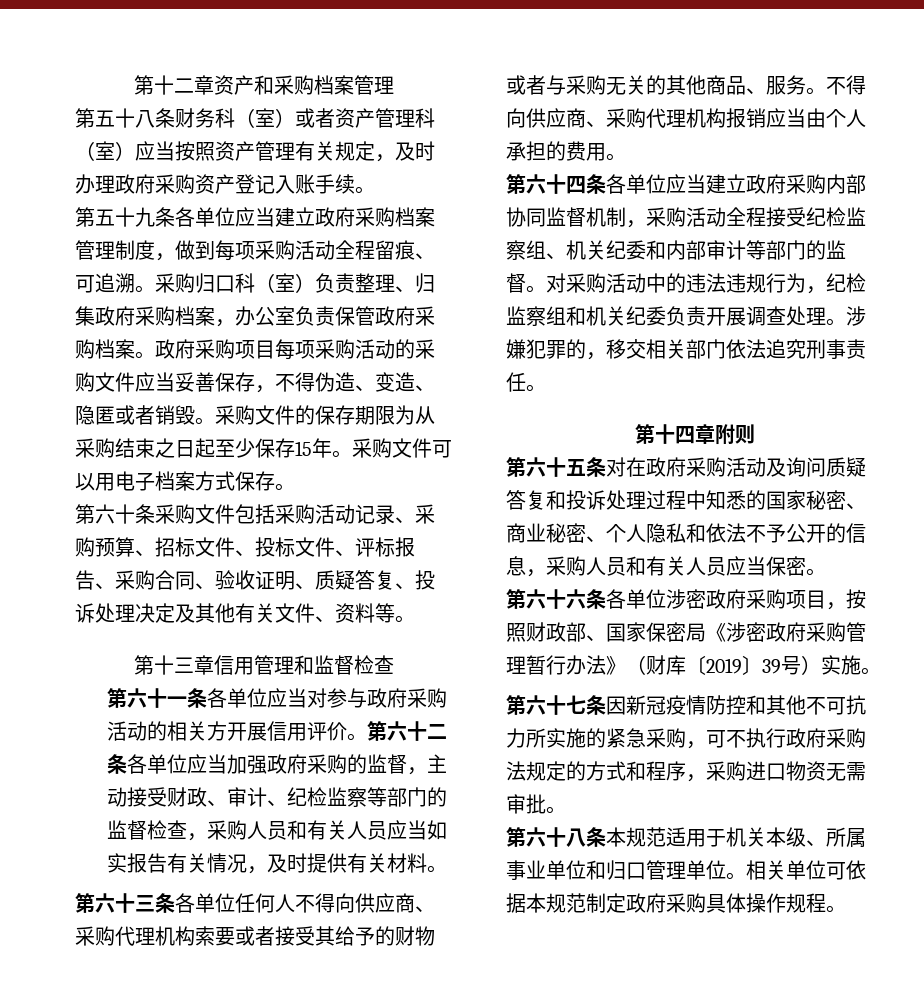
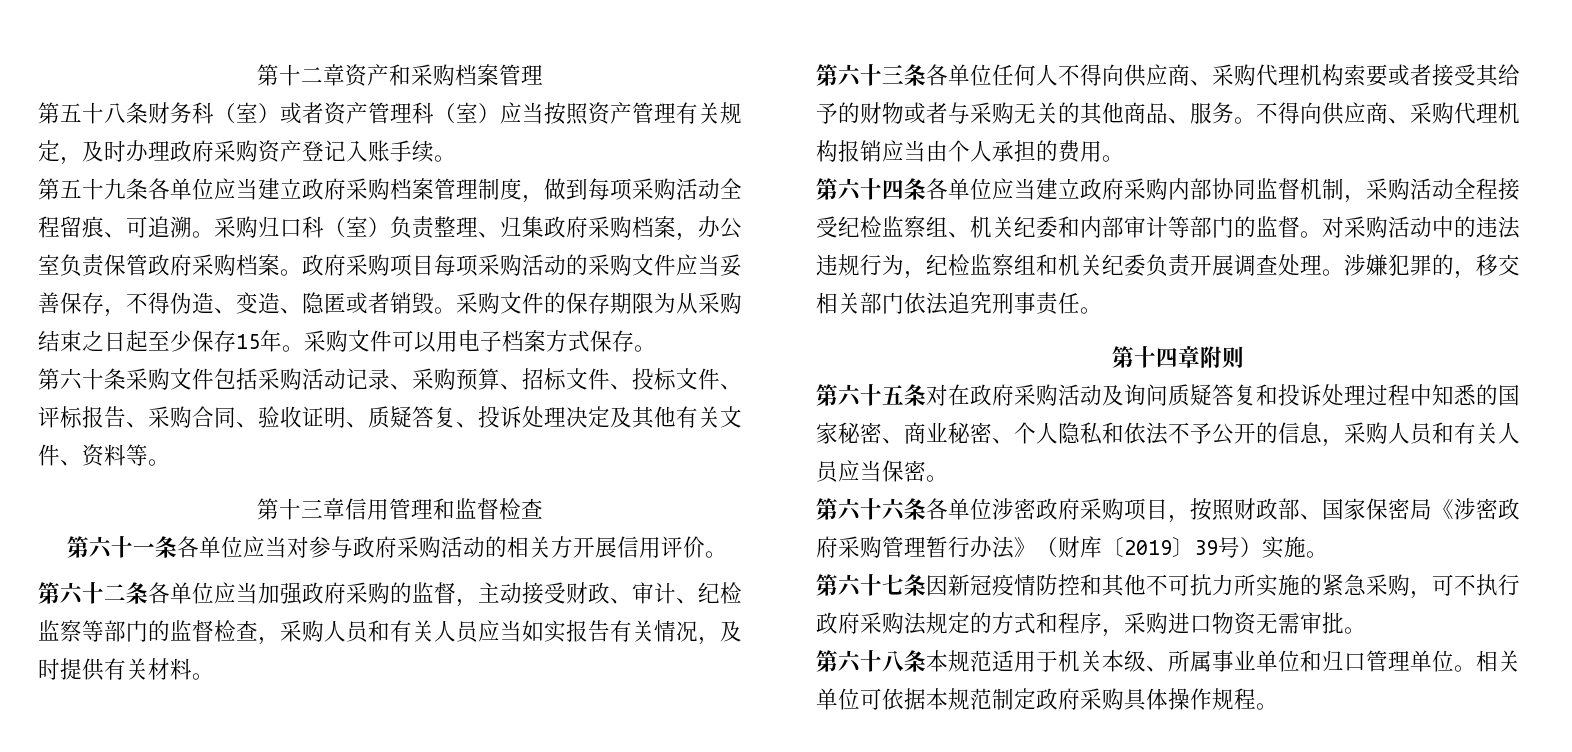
- 第六十一条各单位应当对参与政府采购活动的相关方开展信用评价。第六十二条各单位应当加强政府采购的监督，主动接受财政、审计、纪检监察等部门的监督检查，采购人员和有关人员应当如实报告有关情况，及时提供有关材料。
+ 第六十一条各单位应当对参与政府采购活动的相关方开展信用评价。
+ 第六十二条各单位应当加强政府采购的监督，主动接受财政、审计、纪检监察等部门的监督检查，采购人员和有关人员应当如实报告有关情况，及时提供有关材料。

